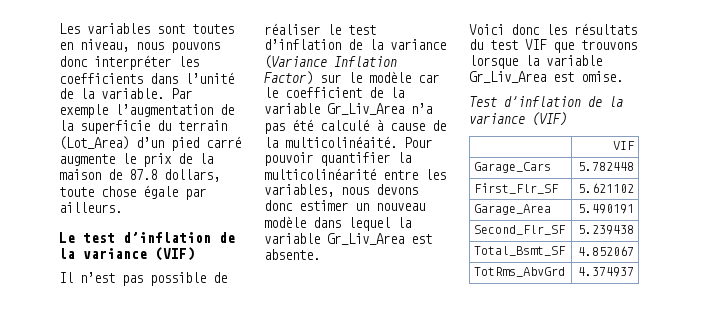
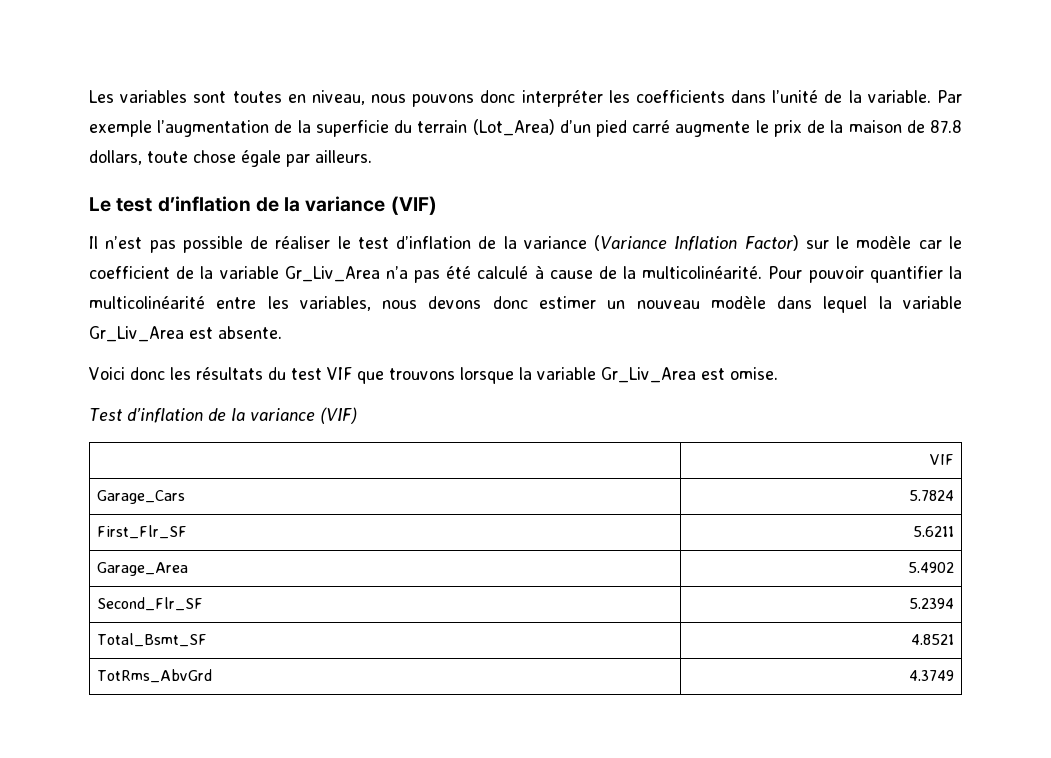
- Il n’est pas possible de réaliser le test d’inflation de la variance (Variance Inflation Factor) sur le modèle car le coefficient de la variable Gr_Liv_Area n’a pas été calculé à cause de la multicolinéaité.
+ Il n’est pas possible de réaliser le test d’inflation de la variance (Variance Inflation Factor) sur le modèle car le coefficient de la variable Gr_Liv_Area n’a pas été calculé à cause de la multicolinéarité.
- Garage_Cars | 5.782448
+ Garage_Cars | 5.7824
- First_Flr_SF | 5.621102
+ First_Flr_SF | 5.6211
- Garage_Area | 5.490191
+ Garage_Area | 5.4902
- Second_Flr_SF | 5.239438
+ Second_Flr_SF | 5.2394
- Total_Bsmt_SF | 4.852067
+ Total_Bsmt_SF | 4.8521
- TotRms_AbvGrd | 4.374937
+ TotRms_AbvGrd | 4.3749

